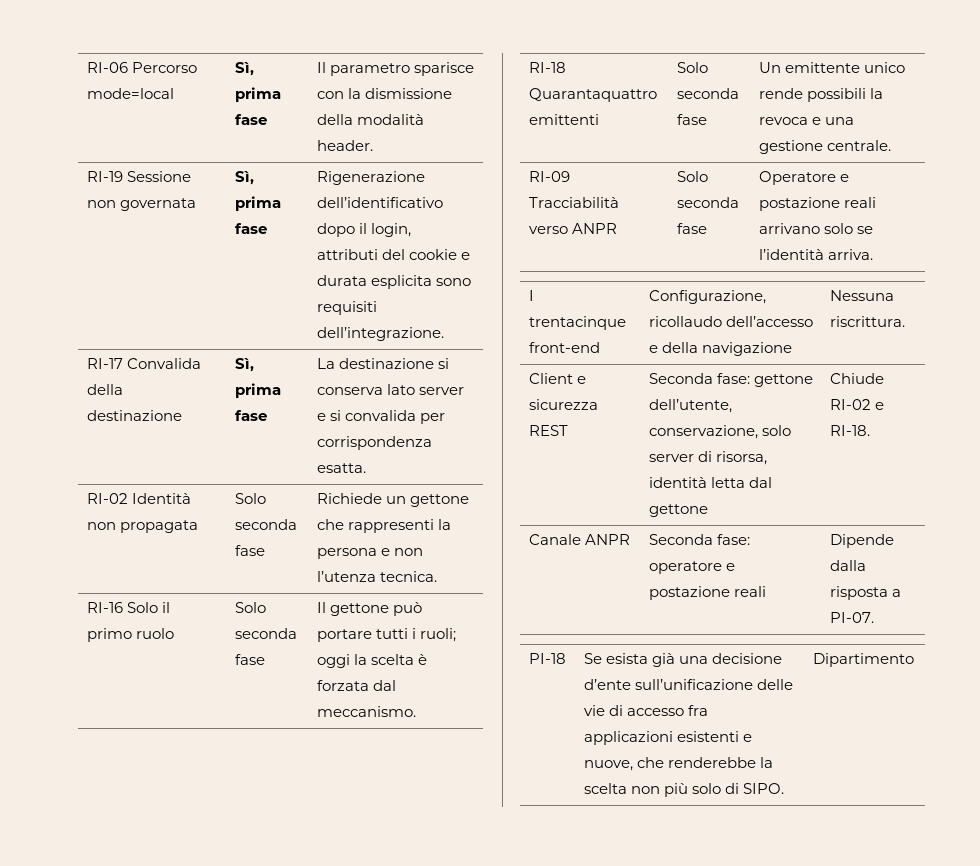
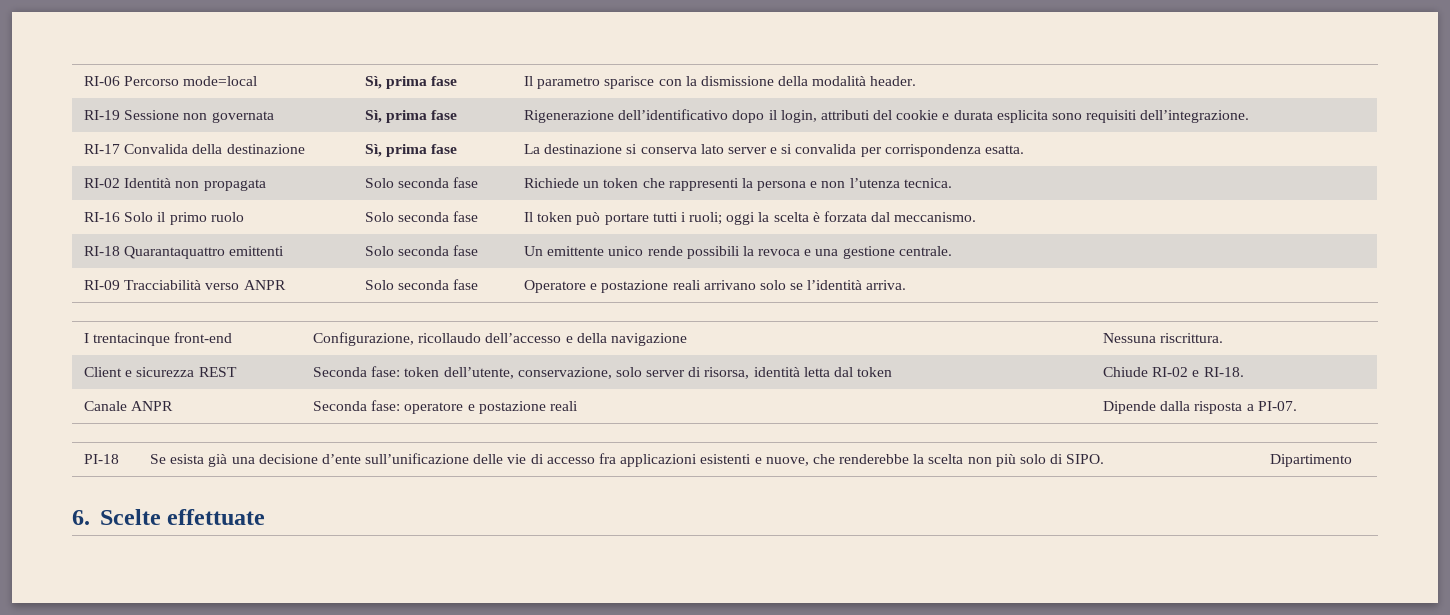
- RI-02 Identità non propagata | Solo seconda fase | Richiede un gettone che rappresenti la persona e non l’utenza tecnica.
+ RI-02 Identità non propagata | Solo seconda fase | Richiede un token che rappresenti la persona e non l’utenza tecnica.
- RI-16 Solo il primo ruolo | Solo seconda fase | Il gettone può portare tutti i ruoli; oggi la scelta è forzata dal meccanismo.
+ RI-16 Solo il primo ruolo | Solo seconda fase | Il token può portare tutti i ruoli; oggi la scelta è forzata dal meccanismo.
- Client e sicurezza REST | Seconda fase: gettone dell’utente, conservazione, solo server di risorsa, identità letta dal gettone | Chiude RI-02 e RI-18.
+ Client e sicurezza REST | Seconda fase: token dell’utente, conservazione, solo server di risorsa, identità letta dal token | Chiude RI-02 e RI-18.
+ 6. Scelte effettuate

